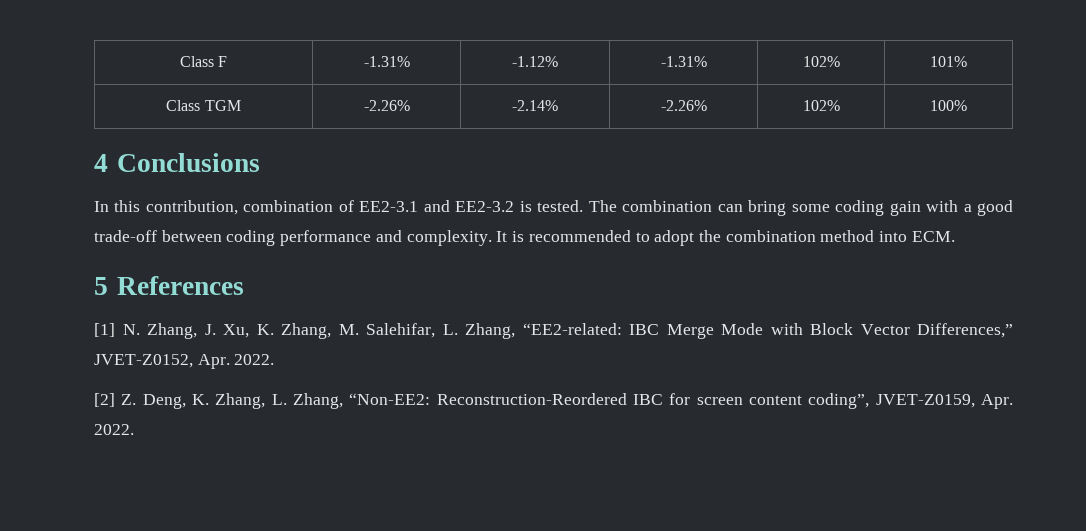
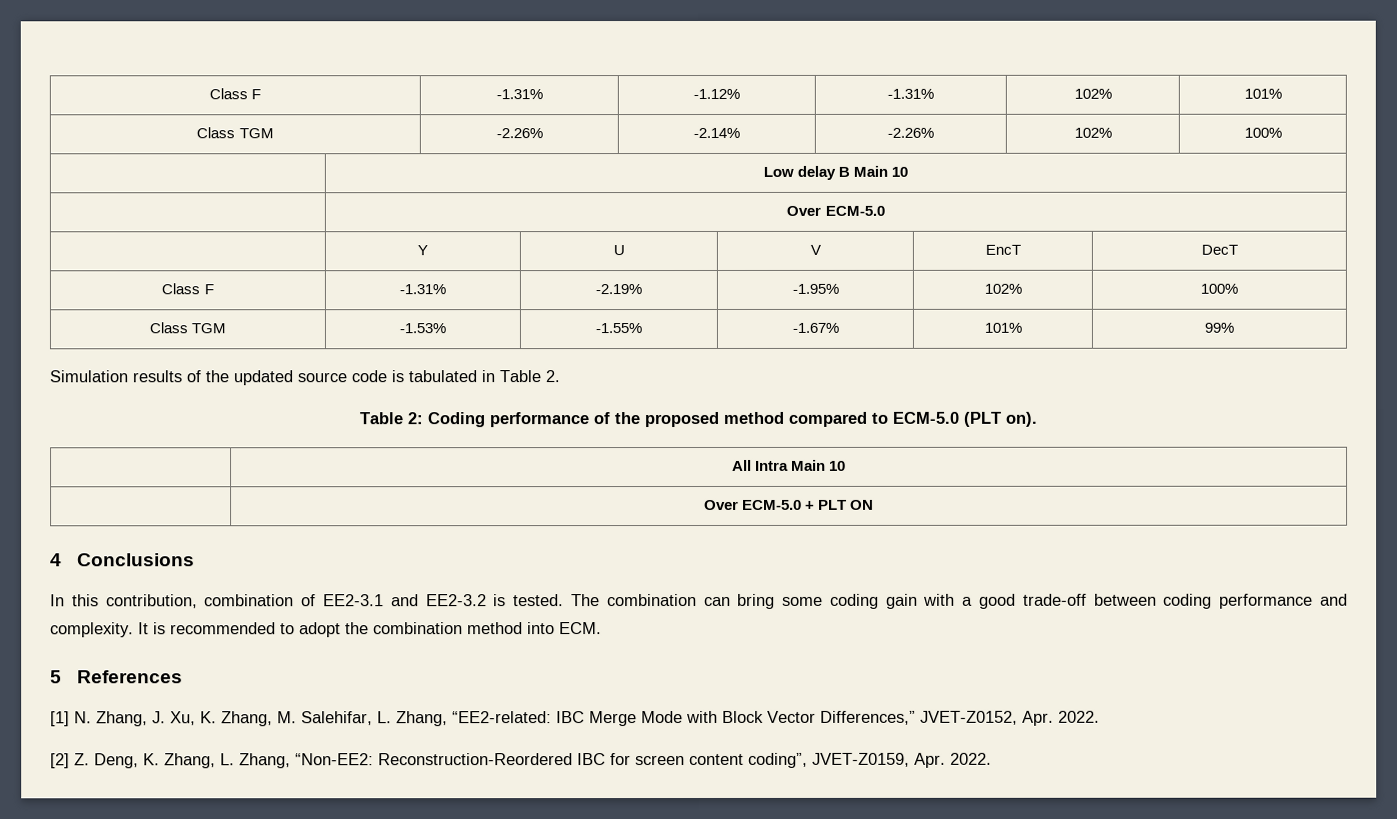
+ | Low delay B Main 10
+ | Over ECM-5.0
+ | Y | U | V | EncT | DecT
+ Class F | -1.31% | -2.19% | -1.95% | 102% | 100%
+ Class TGM | -1.53% | -1.55% | -1.67% | 101% | 99%
+ Simulation results of the updated source code is tabulated in Table 2.
+ Table 2: Coding performance of the proposed method compared to ECM-5.0 (PLT on).
+ | All Intra Main 10
+ | Over ECM-5.0 + PLT ON

